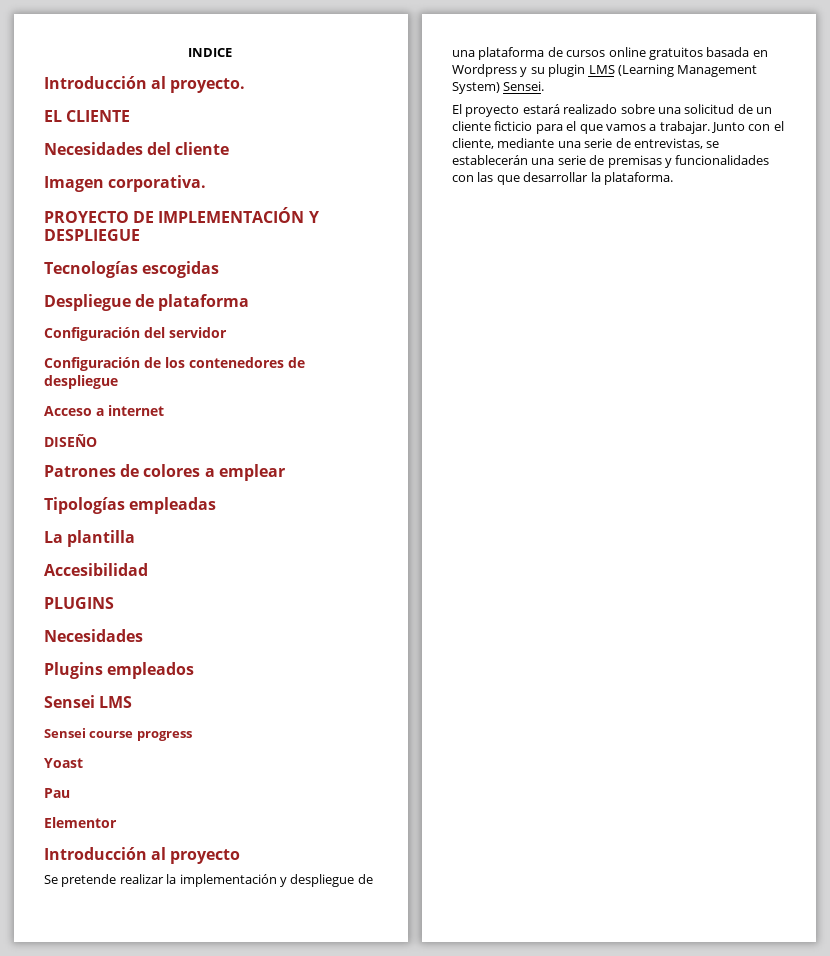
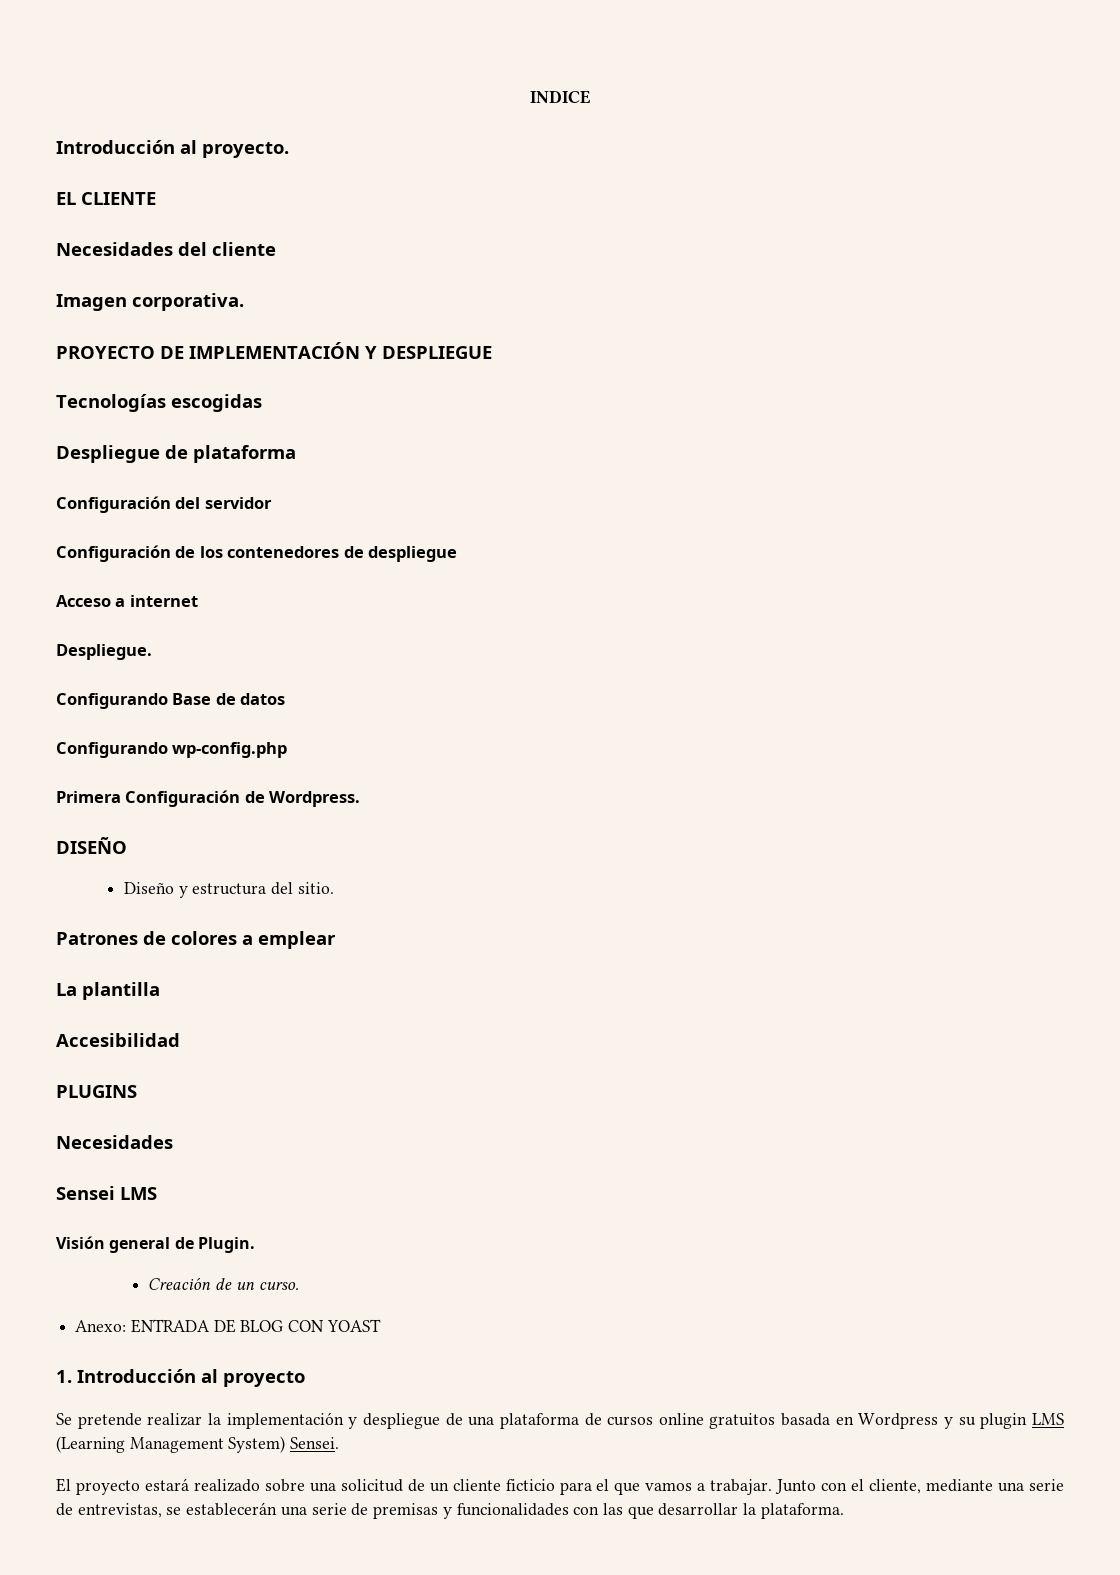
+ Despliegue.
+ Configurando Base de datos
+ Configurando wp-config.php
+ Primera Configuración de Wordpress.
  DISEÑO
+ Diseño y estructura del sitio.
- Tipologías empleadas
- Plugins empleados
- Sensei course progress
- Yoast
- Pau
- Elementor
- Introducción al proyecto
+ Visión general de Plugin.
+ Creación de un curso.
+ Anexo: ENTRADA DE BLOG CON YOAST
+ 1. Introducción al proyecto

